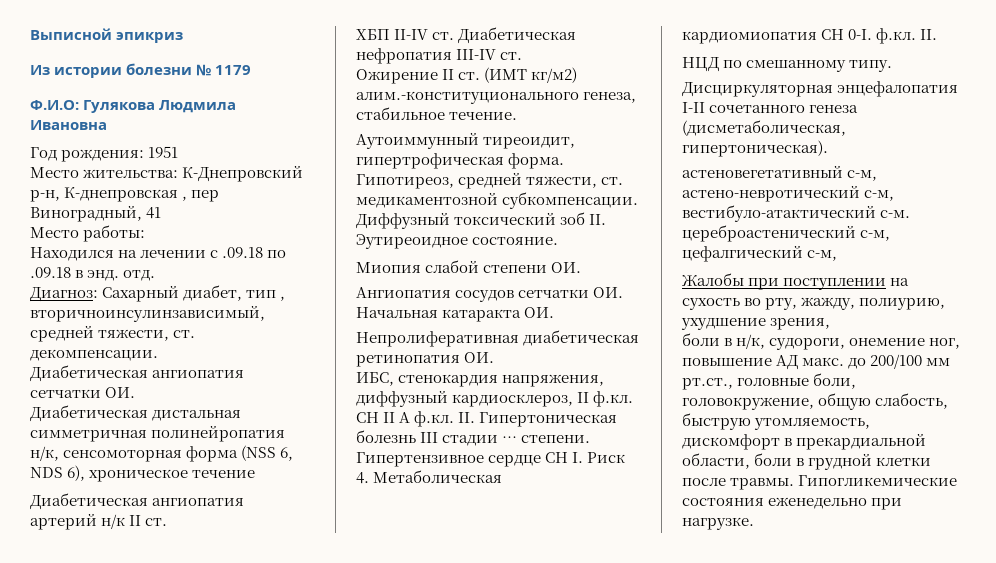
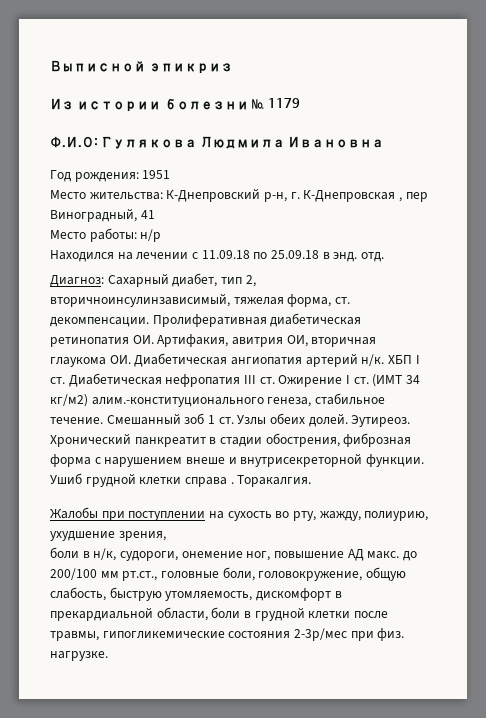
- Место жительства: К-Днепровский р-н, К-днепровская , пер Виноградный, 41
+ Место жительства: К-Днепровский р-н, г. К-Днепровская , пер Виноградный, 41
- Место работы:
+ Место работы: н/р
- Находился на лечении с .09.18 по .09.18 в энд. отд.
+ Находился на лечении с 11.09.18 по 25.09.18 в энд. отд.
- Диагноз: Сахарный диабет, тип , вторичноинсулинзависимый, средней тяжести, ст. декомпенсации.
- Диабетическая ангиопатия сетчатки ОИ.
- Диабетическая дистальная симметричная полинейропатия н/к, сенсомоторная форма (NSS 6, NDS 6), хроническое течение
- Диабетическая ангиопатия артерий н/к II ст.
- ХБП II-IV ст. Диабетическая нефропатия III-IV ст.
- Ожирение II ст. (ИМТ кг/м2) алим.-конституционального генеза, стабильное течение.
- Аутоиммунный тиреоидит, гипертрофическая форма. Гипотиреоз, средней тяжести, ст. медикаментозной субкомпенсации. Диффузный токсический зоб II. Эутиреоидное состояние.
- Миопия слабой степени ОИ.
- Ангиопатия сосудов сетчатки ОИ. Начальная катаракта ОИ.
- Непролиферативная диабетическая ретинопатия ОИ.
- ИБС, стенокардия напряжения, диффузный кардиосклероз, II ф.кл. СН II А ф.кл. II. Гипертоническая болезнь III стадии … степени. Гипертензивное сердце СН I. Риск 4. Метаболическая кардиомиопатия СН 0-I. ф.кл. II.
- НЦД по смешанному типу.
- Дисциркуляторная энцефалопатия I-II сочетанного генеза (дисметаболическая, гипертоническая).
- астеновегетативный с-м, астено-невротический с-м, вестибуло-атактический с-м. цереброастенический с-м, цефалгический с-м,
+ Диагноз: Сахарный диабет, тип 2, вторичноинсулинзависимый, тяжелая форма, ст. декомпенсации. Пролиферативная диабетическая ретинопатия ОИ. Артифакия, авитрия ОИ, вторичная глаукома ОИ. Диабетическая ангиопатия артерий н/к. ХБП I ст. Диабетическая нефропатия III ст. Ожирение I ст. (ИМТ 34 кг/м2) алим.-конституционального генеза, стабильное течение. Смешанный зоб 1 ст. Узлы обеих долей. Эутиреоз. Хронический панкреатит в стадии обострения, фиброзная форма с нарушением внеше и внутрисекреторной функции. Ушиб грудной клетки справа . Торакалгия.
- боли в н/к, судороги, онемение ног, повышение АД макс. до 200/100 мм рт.ст., головные боли, головокружение, общую слабость, быструю утомляемость, дискомфорт в прекардиальной области, боли в грудной клетки после травмы. Гипогликемические состояния еженедельно при нагрузке.
+ боли в н/к, судороги, онемение ног, повышение АД макс. до 200/100 мм рт.ст., головные боли, головокружение, общую слабость, быструю утомляемость, дискомфорт в прекардиальной области, боли в грудной клетки после травмы, гипогликемические состояния 2-3р/мес при физ. нагрузке.

